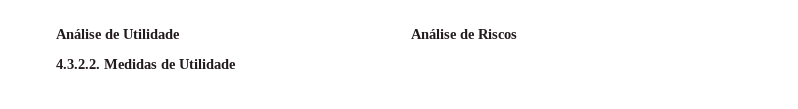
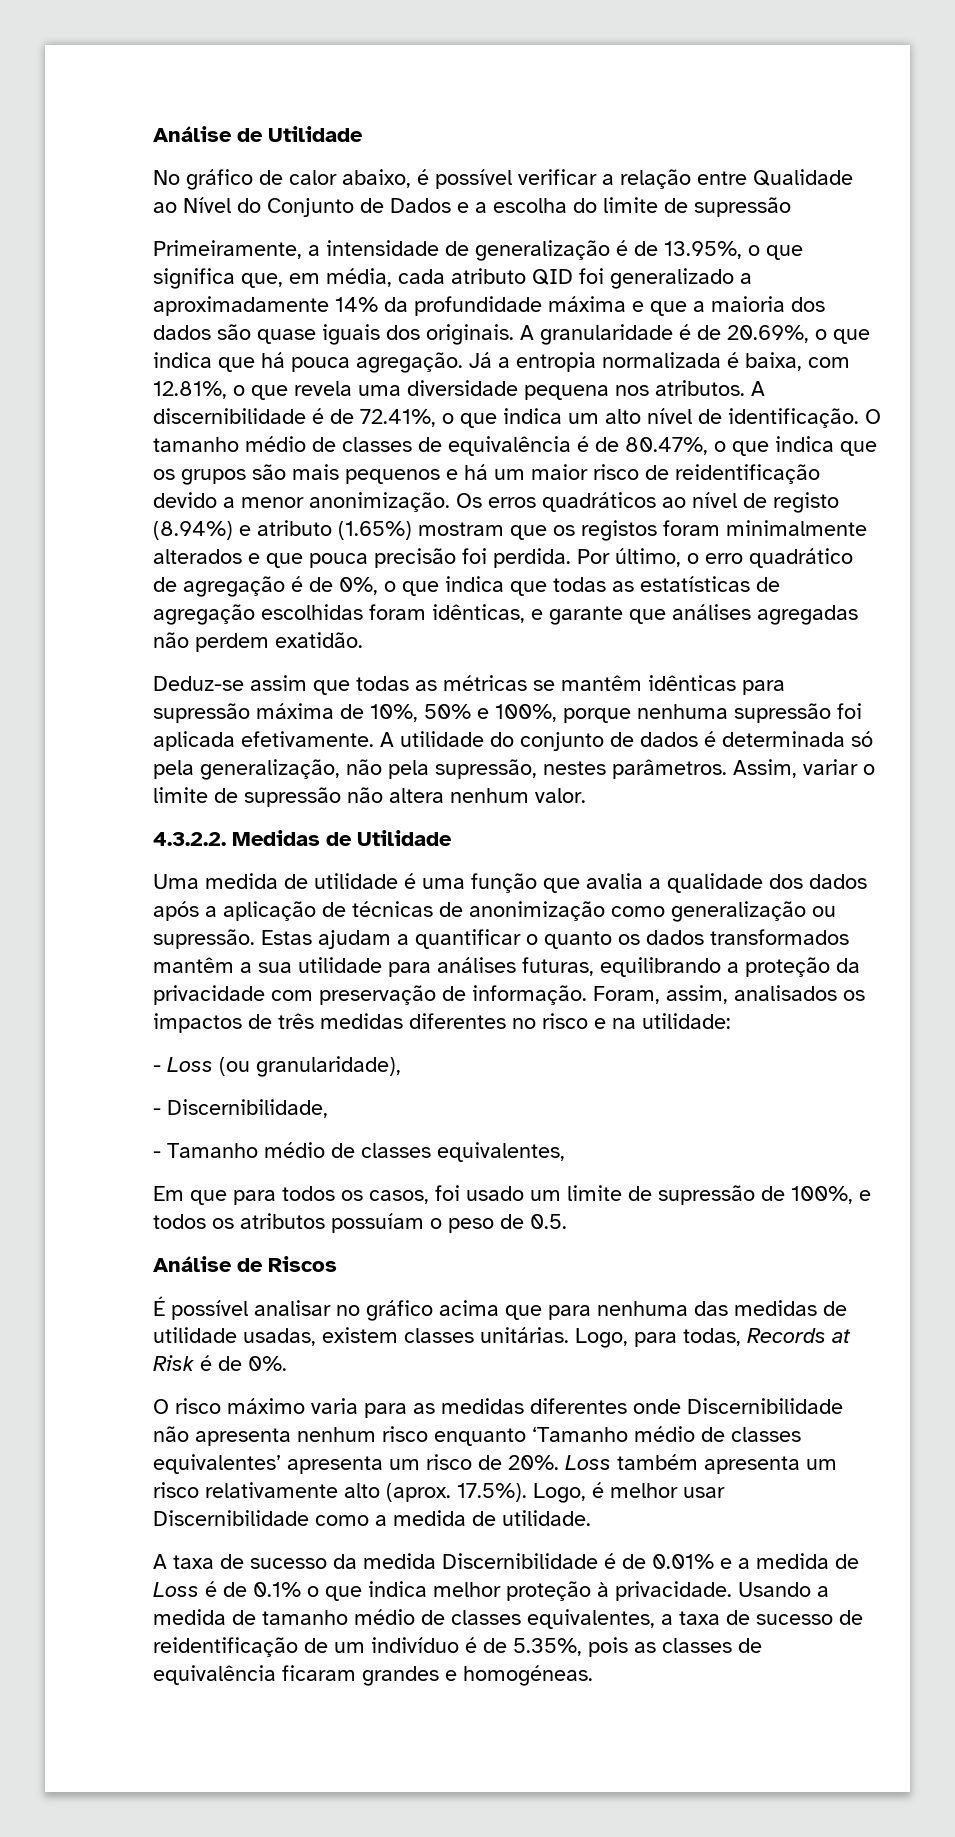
+ No gráfico de calor abaixo, é possível verificar a relação entre Qualidade ao Nível do Conjunto de Dados e a escolha do limite de supressão
+ Primeiramente, a intensidade de generalização é de 13.95%, o que significa que, em média, cada atributo QID foi generalizado a aproximadamente 14% da profundidade máxima e que a maioria dos dados são quase iguais dos originais. A granularidade é de 20.69%, o que indica que há pouca agregação. Já a entropia normalizada é baixa, com 12.81%, o que revela uma diversidade pequena nos atributos. A discernibilidade é de 72.41%, o que indica um alto nível de identificação. O tamanho médio de classes de equivalência é de 80.47%, o que indica que os grupos são mais pequenos e há um maior risco de reidentificação devido a menor anonimização. Os erros quadráticos ao nível de registo (8.94%) e atributo (1.65%) mostram que os registos foram minimalmente alterados e que pouca precisão foi perdida. Por último, o erro quadrático de agregação é de 0%, o que indica que todas as estatísticas de agregação escolhidas foram idênticas, e garante que análises agregadas não perdem exatidão.
+ Deduz-se assim que todas as métricas se mantêm idênticas para supressão máxima de 10%, 50% e 100%, porque nenhuma supressão foi aplicada efetivamente. A utilidade do conjunto de dados é determinada só pela generalização, não pela supressão, nestes parâmetros. Assim, variar o limite de supressão não altera nenhum valor.
  4.3.2.2. Medidas de Utilidade
+ Uma medida de utilidade é uma função que avalia a qualidade dos dados após a aplicação de técnicas de anonimização como generalização ou supressão. Estas ajudam a quantificar o quanto os dados transformados mantêm a sua utilidade para análises futuras, equilibrando a proteção da privacidade com preservação de informação. Foram, assim, analisados os impactos de três medidas diferentes no risco e na utilidade:
+ - Loss (ou granularidade),
+ - Discernibilidade,
+ - Tamanho médio de classes equivalentes,
+ Em que para todos os casos, foi usado um limite de supressão de 100%, e todos os atributos possuíam o peso de 0.5.
  Análise de Riscos
+ É possível analisar no gráfico acima que para nenhuma das medidas de utilidade usadas, existem classes unitárias. Logo, para todas, Records at Risk é de 0%.
+ O risco máximo varia para as medidas diferentes onde Discernibilidade não apresenta nenhum risco enquanto ‘Tamanho médio de classes equivalentes’ apresenta um risco de 20%. Loss também apresenta um risco relativamente alto (aprox. 17.5%). Logo, é melhor usar Discernibilidade como a medida de utilidade.
+ A taxa de sucesso da medida Discernibilidade é de 0.01% e a medida de Loss é de 0.1% o que indica melhor proteção à privacidade. Usando a medida de tamanho médio de classes equivalentes, a taxa de sucesso de reidentificação de um indivíduo é de 5.35%, pois as classes de equivalência ficaram grandes e homogéneas.

